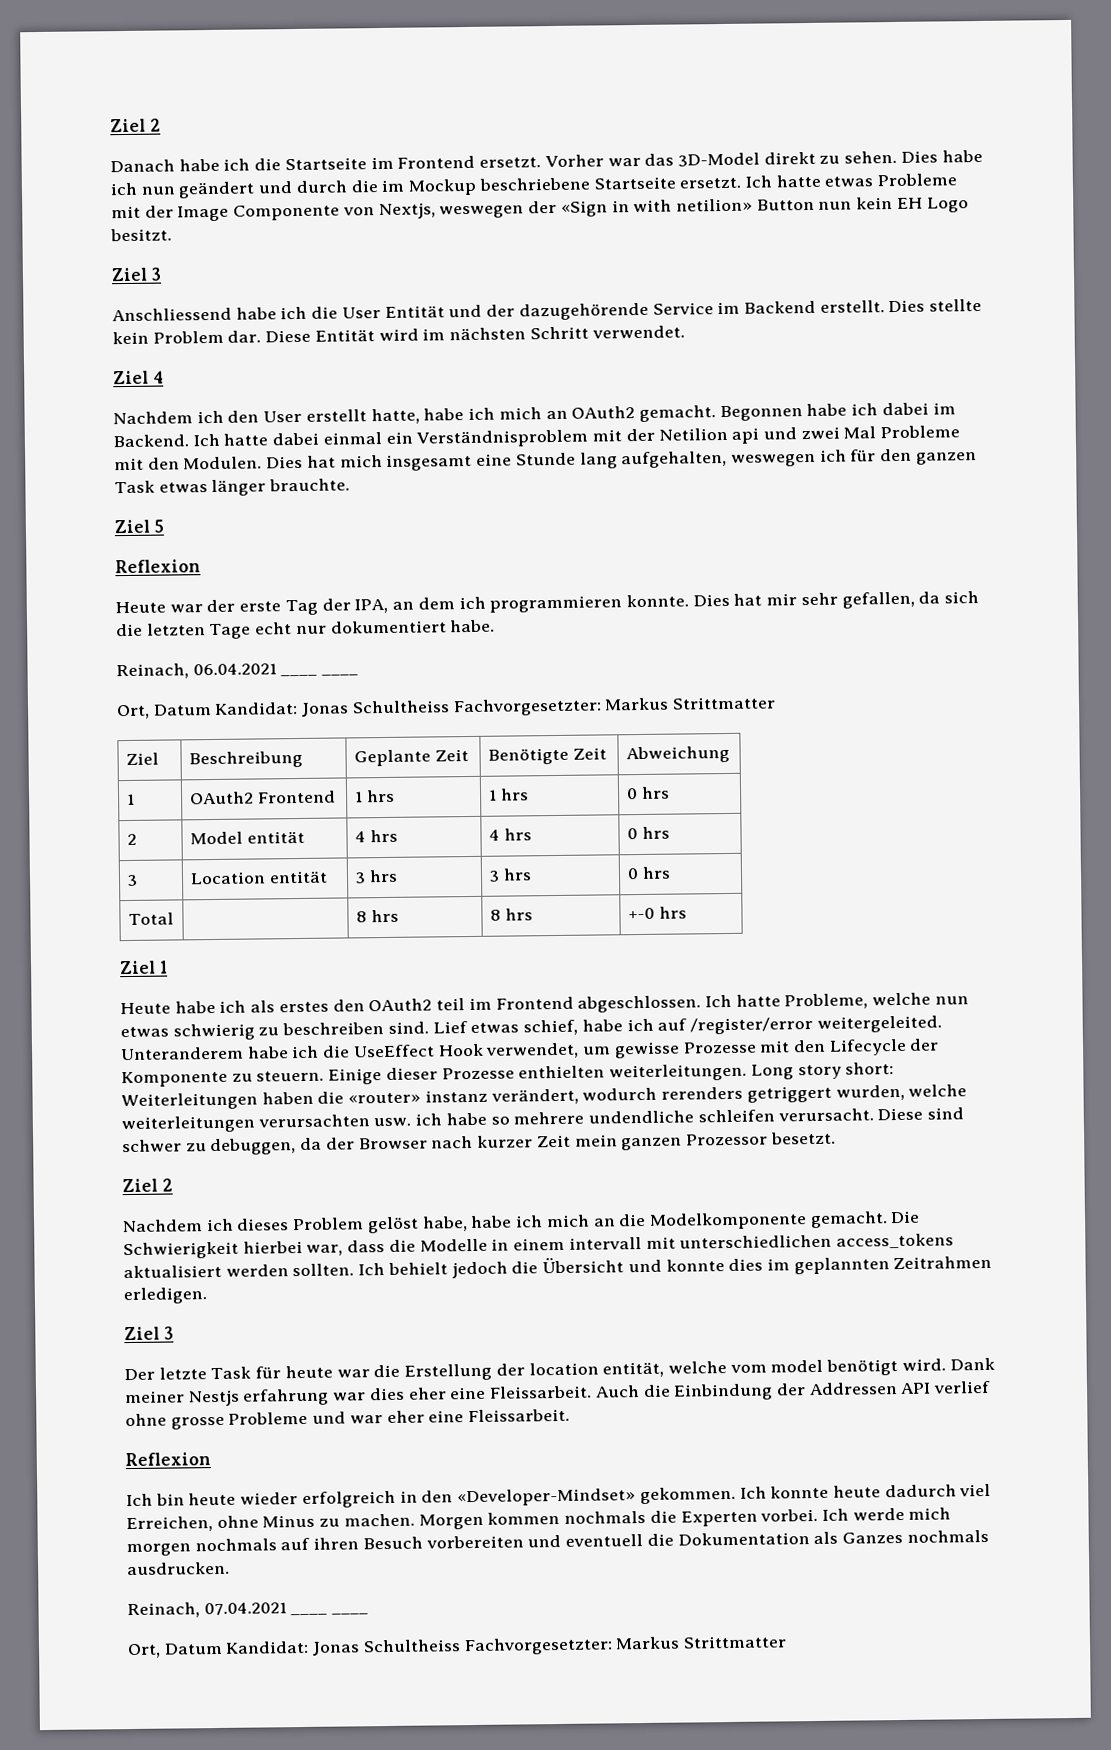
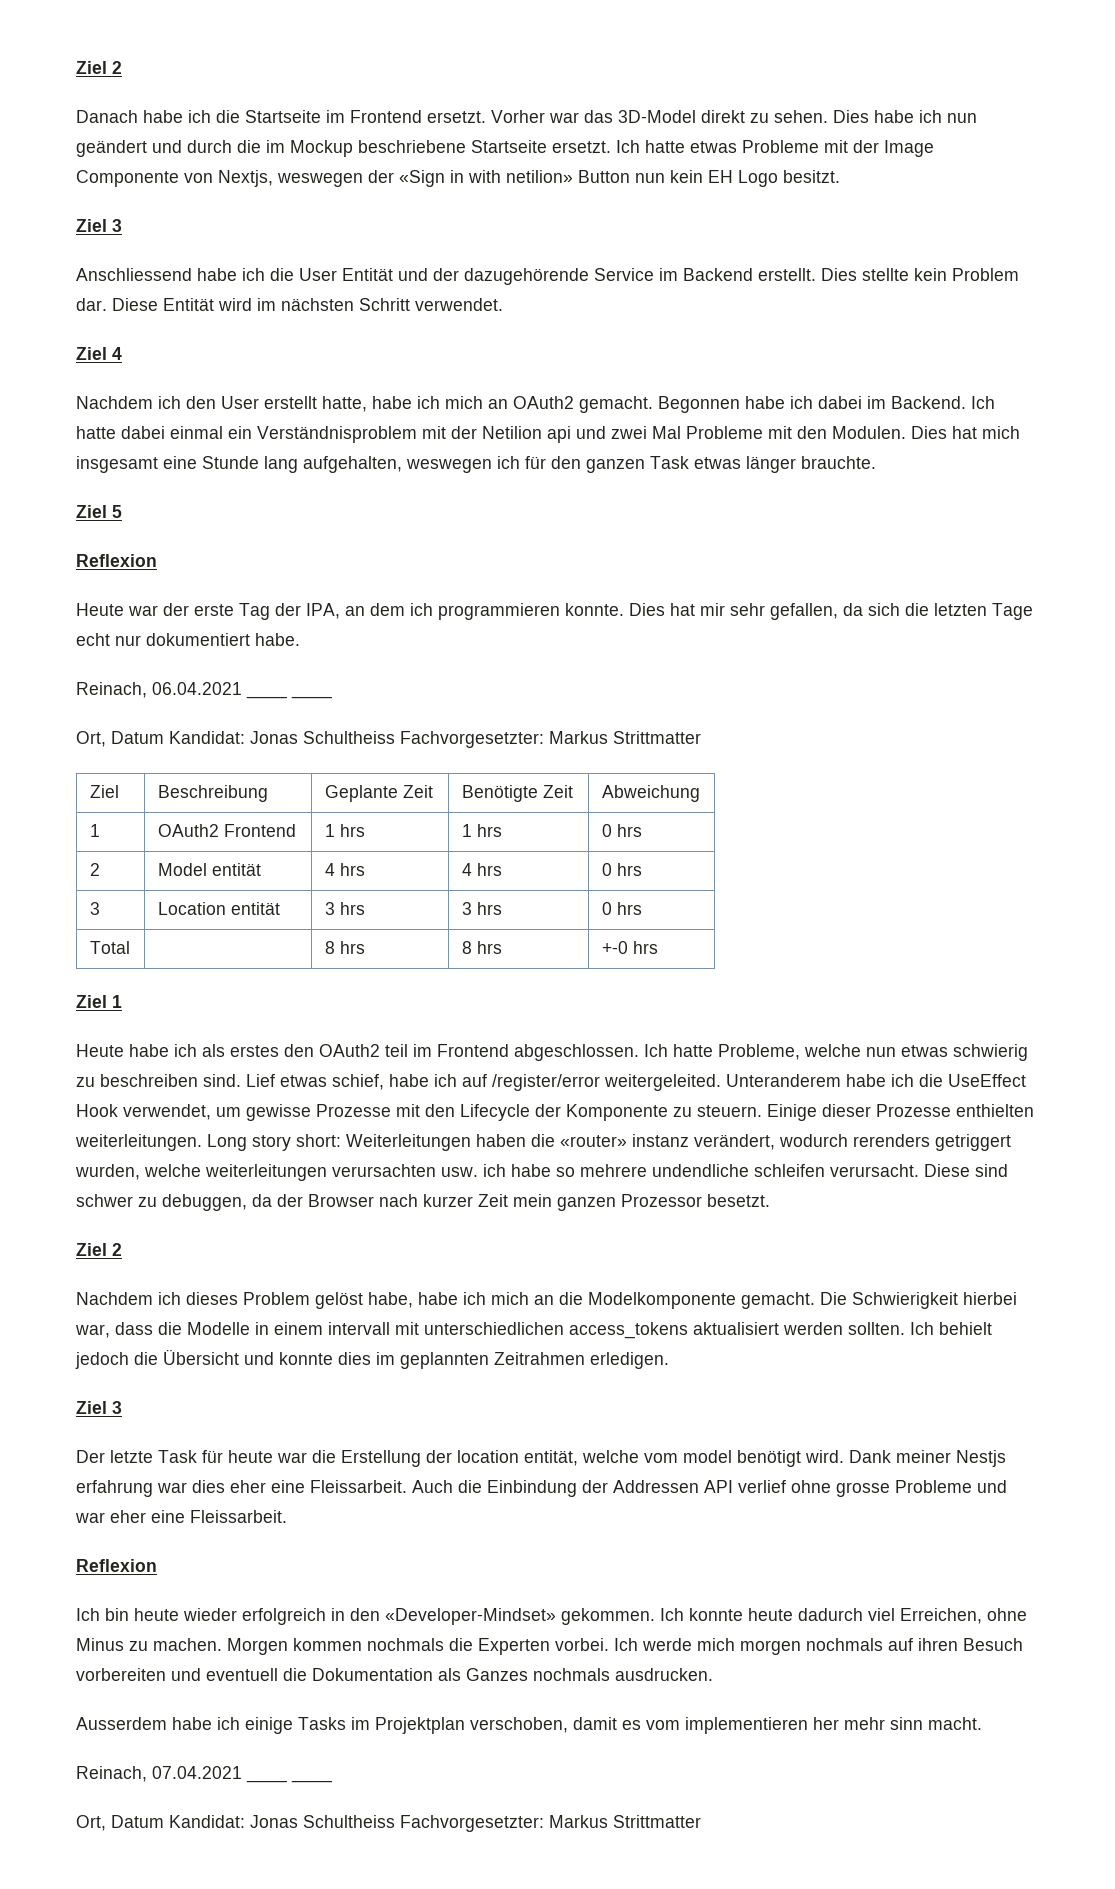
+ Ausserdem habe ich einige Tasks im Projektplan verschoben, damit es vom implementieren her mehr sinn macht.

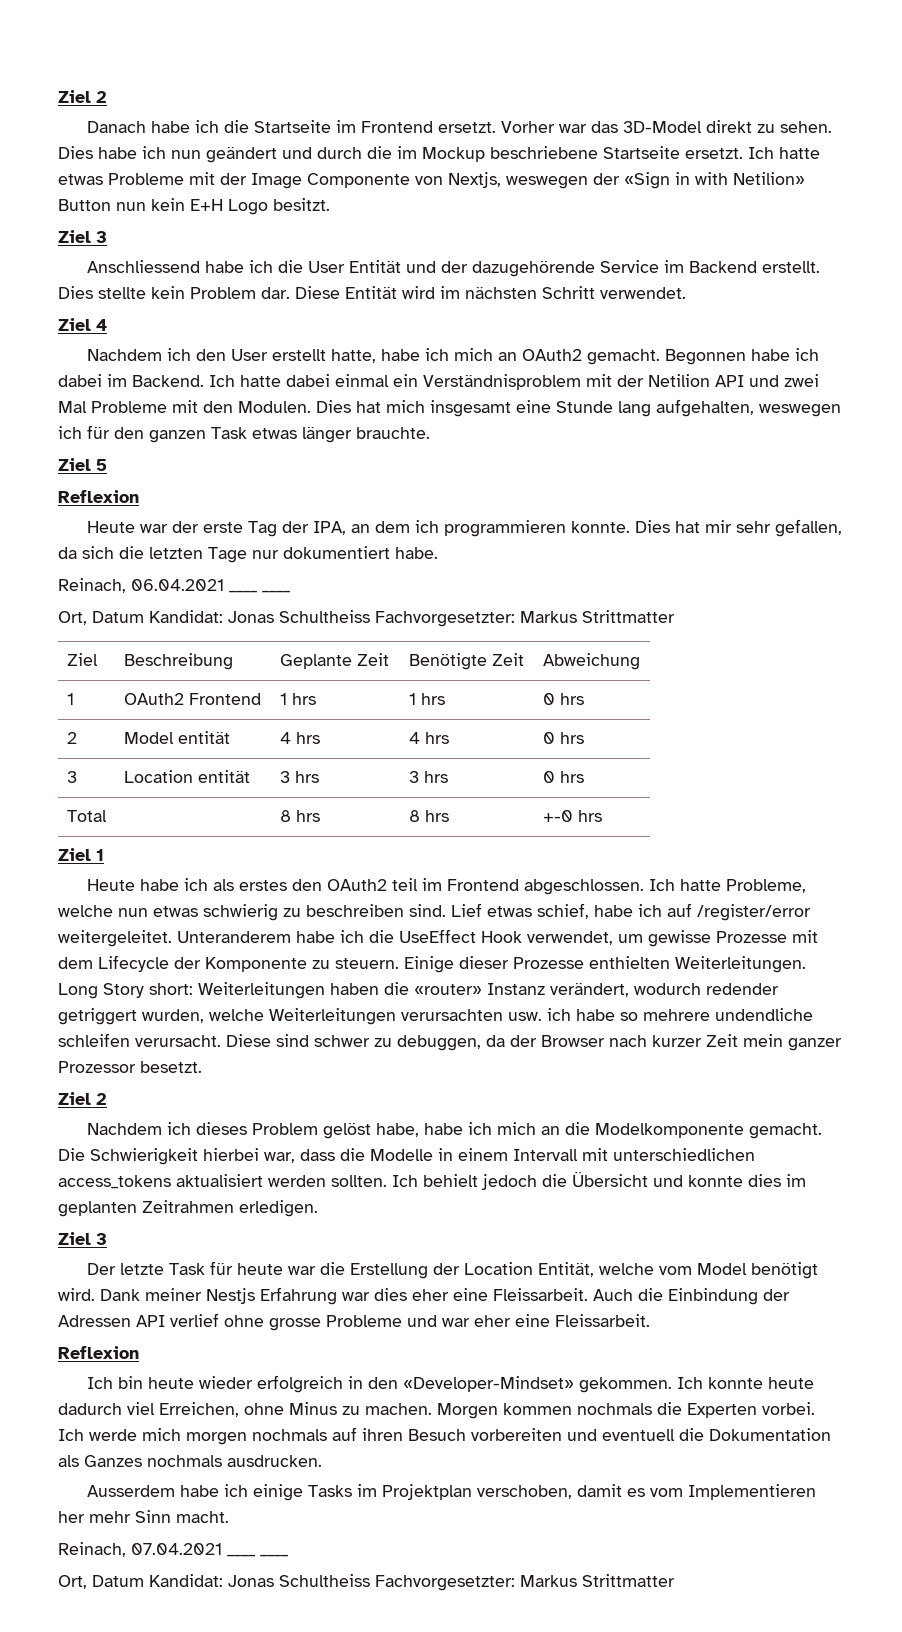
- Ich hatte etwas Probleme mit der Image Componente von Nextjs, weswegen der «Sign in with netilion» Button nun kein EH Logo besitzt.
+ Ich hatte etwas Probleme mit der Image Componente von Nextjs, weswegen der «Sign in with Netilion» Button nun kein E+H Logo besitzt.
- Ich hatte dabei einmal ein Verständnisproblem mit der Netilion api und zwei Mal Probleme mit den Modulen.
+ Ich hatte dabei einmal ein Verständnisproblem mit der Netilion API und zwei Mal Probleme mit den Modulen.
- Dies hat mir sehr gefallen, da sich die letzten Tage echt nur dokumentiert habe.
+ Dies hat mir sehr gefallen, da sich die letzten Tage nur dokumentiert habe.
- Lief etwas schief, habe ich auf /register/error weitergeleited.
+ Lief etwas schief, habe ich auf /register/error weitergeleitet.
- Unteranderem habe ich die UseEffect Hook verwendet, um gewisse Prozesse mit den Lifecycle der Komponente zu steuern.
+ Unteranderem habe ich die UseEffect Hook verwendet, um gewisse Prozesse mit dem Lifecycle der Komponente zu steuern.
- Einige dieser Prozesse enthielten weiterleitungen. Long story short: Weiterleitungen haben die «router» instanz verändert, wodurch rerenders getriggert wurden, welche weiterleitungen verursachten usw. ich habe so mehrere undendliche schleifen verursacht.
+ Einige dieser Prozesse enthielten Weiterleitungen. Long Story short: Weiterleitungen haben die «router» Instanz verändert, wodurch redender getriggert wurden, welche Weiterleitungen verursachten usw. ich habe so mehrere undendliche schleifen verursacht.
- Diese sind schwer zu debuggen, da der Browser nach kurzer Zeit mein ganzen Prozessor besetzt.
+ Diese sind schwer zu debuggen, da der Browser nach kurzer Zeit mein ganzer Prozessor besetzt.
- Die Schwierigkeit hierbei war, dass die Modelle in einem intervall mit unterschiedlichen access_tokens aktualisiert werden sollten.
+ Die Schwierigkeit hierbei war, dass die Modelle in einem Intervall mit unterschiedlichen access_tokens aktualisiert werden sollten.
- Ich behielt jedoch die Übersicht und konnte dies im geplannten Zeitrahmen erledigen.
+ Ich behielt jedoch die Übersicht und konnte dies im geplanten Zeitrahmen erledigen.
- Der letzte Task für heute war die Erstellung der location entität, welche vom model benötigt wird.
+ Der letzte Task für heute war die Erstellung der Location Entität, welche vom Model benötigt wird.
- Dank meiner Nestjs erfahrung war dies eher eine Fleissarbeit.
+ Dank meiner Nestjs Erfahrung war dies eher eine Fleissarbeit.
- Auch die Einbindung der Addressen API verlief ohne grosse Probleme und war eher eine Fleissarbeit.
+ Auch die Einbindung der Adressen API verlief ohne grosse Probleme und war eher eine Fleissarbeit.
- Ausserdem habe ich einige Tasks im Projektplan verschoben, damit es vom implementieren her mehr sinn macht.
+ Ausserdem habe ich einige Tasks im Projektplan verschoben, damit es vom Implementieren her mehr Sinn macht.

